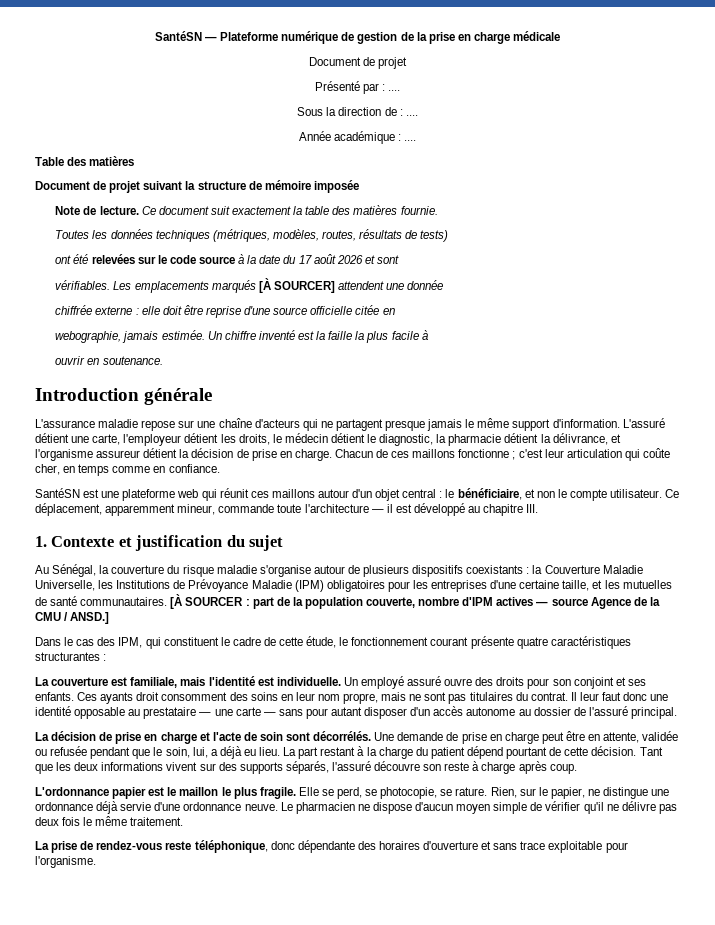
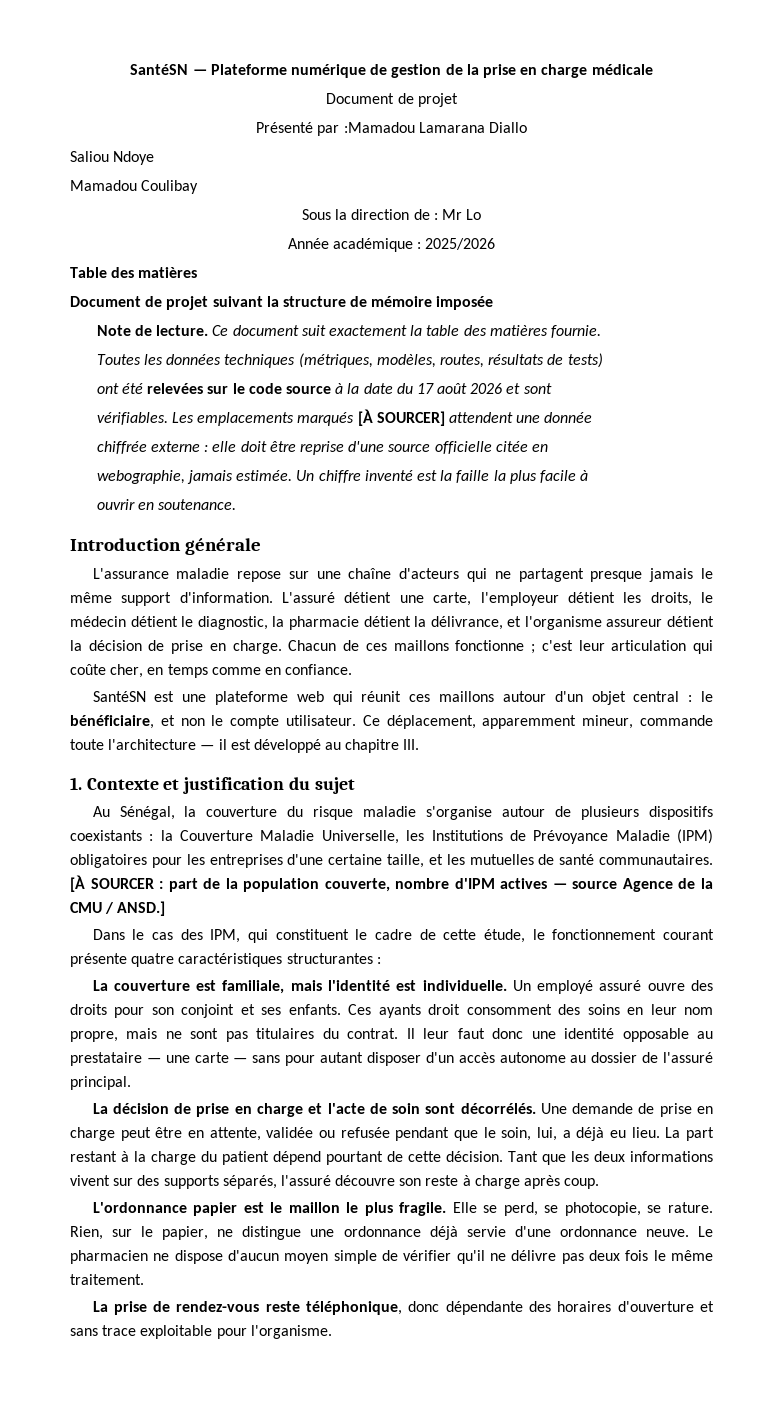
- Présenté par : ....
+ Présenté par :Mamadou Lamarana Diallo
+ Saliou Ndoye
+ Mamadou Coulibay
- Sous la direction de : ....
+ Sous la direction de : Mr Lo
- Année académique : ....
+ Année académique : 2025/2026

